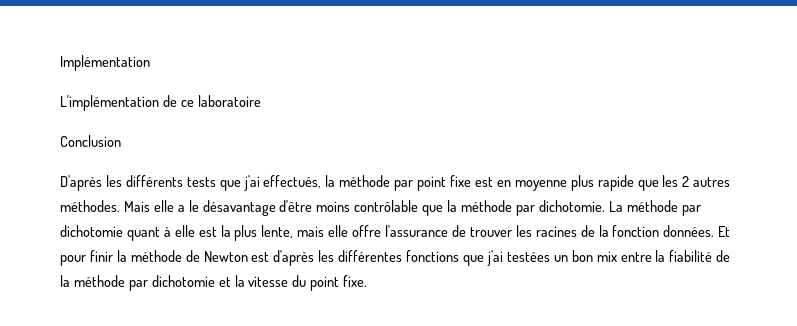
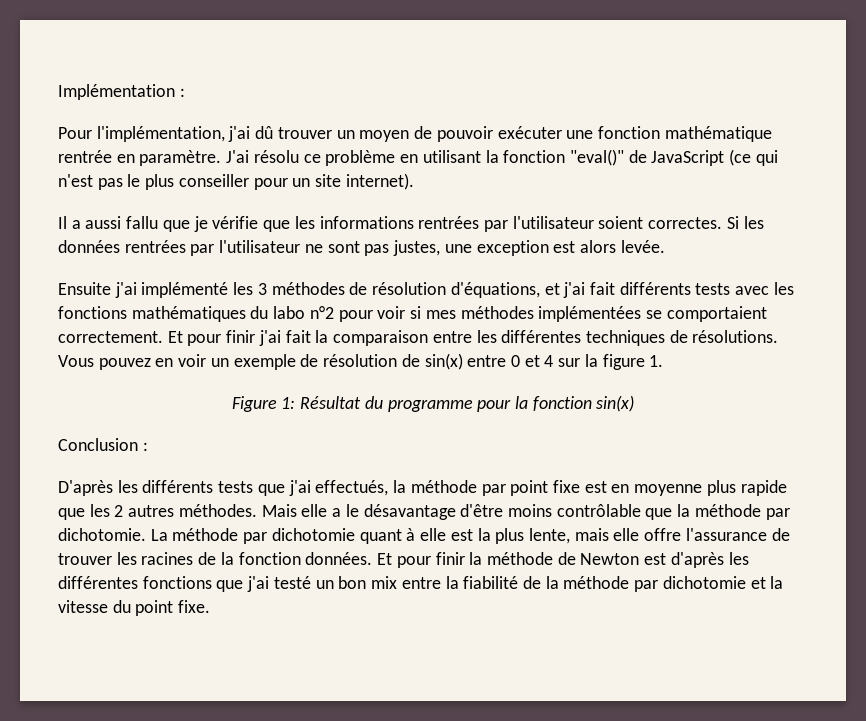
- Implémentation
- L'implémentation de ce laboratoire
+ Implémentation :
+ Pour l'implémentation, j'ai dû trouver un moyen de pouvoir exécuter une fonction mathématique rentrée en paramètre. J'ai résolu ce problème en utilisant la fonction "eval()" de JavaScript (ce qui n'est pas le plus conseiller pour un site internet).
+ Il a aussi fallu que je vérifie que les informations rentrées par l'utilisateur soient correctes. Si les données rentrées par l'utilisateur ne sont pas justes, une exception est alors levée.
+ Ensuite j'ai implémenté les 3 méthodes de résolution d'équations, et j'ai fait différents tests avec les fonctions mathématiques du labo n°2 pour voir si mes méthodes implémentées se comportaient correctement. Et pour finir j'ai fait la comparaison entre les différentes techniques de résolutions. Vous pouvez en voir un exemple de résolution de sin(x) entre 0 et 4 sur la figure 1.
+ Figure 1: Résultat du programme pour la fonction sin(x)
- Conclusion
+ Conclusion :
- Et pour finir la méthode de Newton est d'après les différentes fonctions que j'ai testées un bon mix entre la fiabilité de la méthode par dichotomie et la vitesse du point fixe.
+ Et pour finir la méthode de Newton est d'après les différentes fonctions que j'ai testé un bon mix entre la fiabilité de la méthode par dichotomie et la vitesse du point fixe.

